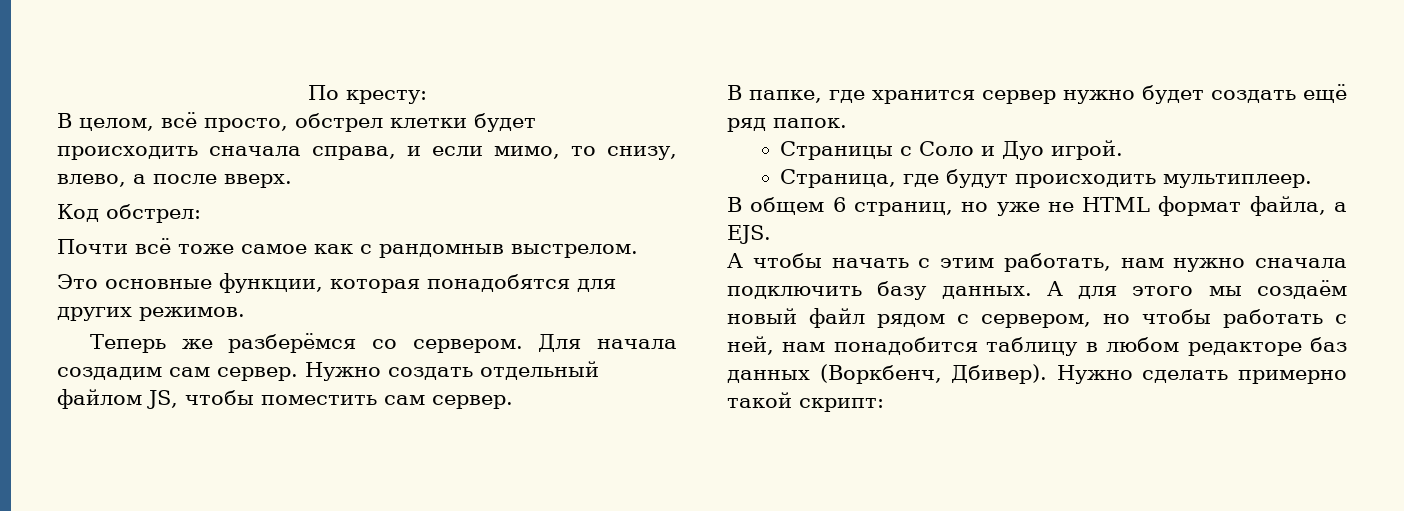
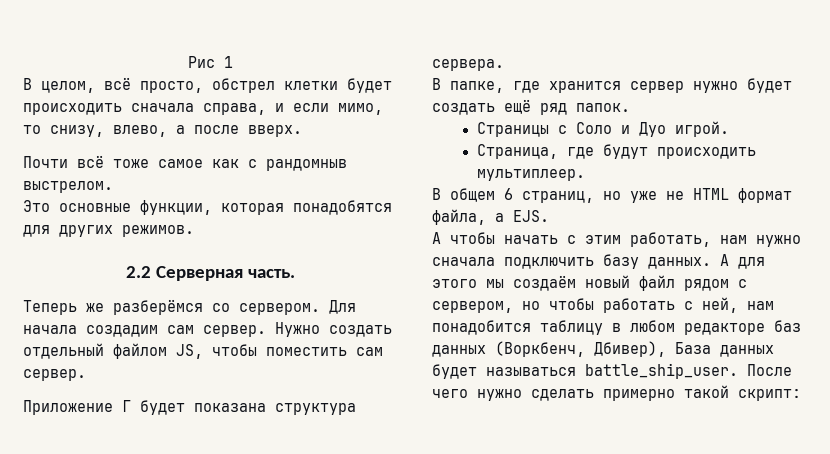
- По кресту:
+ Рис 1
- Код обстрел:
+ 2.2 Серверная часть.
+ Приложение Г будет показана структура сервера.
- А для этого мы создаём новый файл рядом с сервером, но чтобы работать с ней, нам понадобится таблицу в любом редакторе баз данных (Воркбенч, Дбивер). Нужно сделать примерно такой скрипт:
+ А для этого мы создаём новый файл рядом с сервером, но чтобы работать с ней, нам понадобится таблицу в любом редакторе баз данных (Воркбенч, Дбивер), База данных будет называться battle_ship_user. После чего нужно сделать примерно такой скрипт:

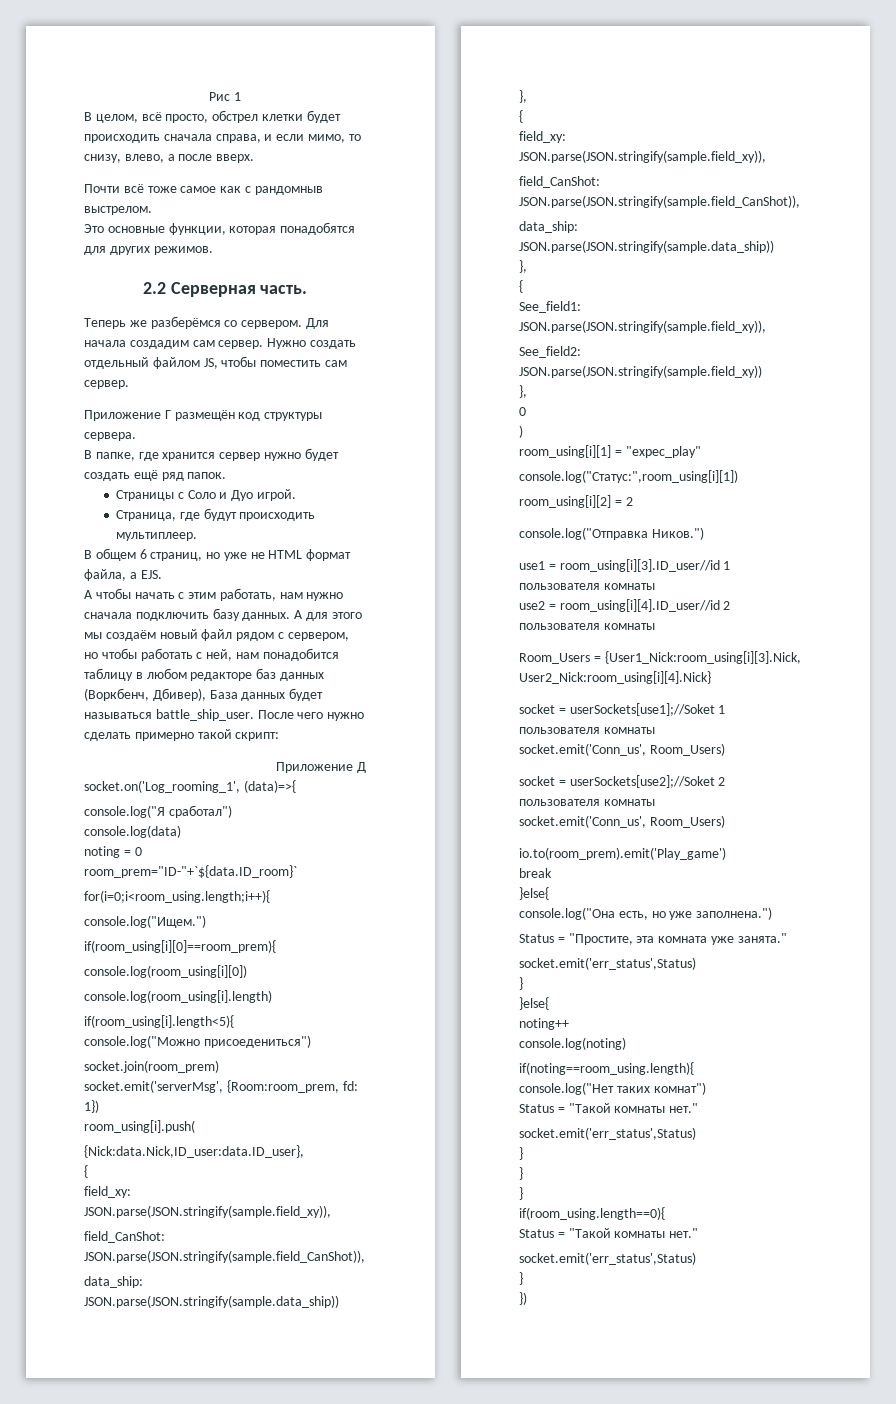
- Приложение Г будет показана структура сервера.
+ Приложение Г размещён код структуры сервера.
+ Приложение Д
+ socket.on('Log_rooming_1', (data)=>{
+ console.log("Я сработал")
+ console.log(data)
+ noting = 0
+ room_prem="ID-"+`${data.ID_room}`
+ for(i=0;i<room_using.length;i++){
+ console.log("Ищем.")
+ if(room_using[i][0]==room_prem){
+ console.log(room_using[i][0])
+ console.log(room_using[i].length)
+ if(room_using[i].length<5){
+ console.log("Можно присоедениться")
+ socket.join(room_prem)
+ socket.emit('serverMsg', {Room:room_prem, fd: 1})
+ room_using[i].push(
+ {Nick:data.Nick,ID_user:data.ID_user},
+ {
+ field_xy: JSON.parse(JSON.stringify(sample.field_xy)),
+ field_CanShot: JSON.parse(JSON.stringify(sample.field_CanShot)),
+ data_ship: JSON.parse(JSON.stringify(sample.data_ship))
+ },
+ {
+ field_xy: JSON.parse(JSON.stringify(sample.field_xy)),
+ field_CanShot: JSON.parse(JSON.stringify(sample.field_CanShot)),
+ data_ship: JSON.parse(JSON.stringify(sample.data_ship))
+ },
+ {
+ See_field1: JSON.parse(JSON.stringify(sample.field_xy)),
+ See_field2: JSON.parse(JSON.stringify(sample.field_xy))
+ },
+ 0
+ )
+ room_using[i][1] = "expec_play"
+ console.log("Статус:",room_using[i][1])
+ room_using[i][2] = 2
+ console.log("Отправка Ников.")
+ use1 = room_using[i][3].ID_user//id 1 пользователя комнаты
+ use2 = room_using[i][4].ID_user//id 2 пользователя комнаты
+ Room_Users = {User1_Nick:room_using[i][3].Nick, User2_Nick:room_using[i][4].Nick}
+ socket = userSockets[use1];//Soket 1 пользователя комнаты
+ socket.emit('Conn_us', Room_Users)
+ socket = userSockets[use2];//Soket 2 пользователя комнаты
+ socket.emit('Conn_us', Room_Users)
+ io.to(room_prem).emit('Play_game')
+ break
+ }else{
+ console.log("Она есть, но уже заполнена.")
+ Status = "Простите, эта комната уже занята."
+ socket.emit('err_status',Status)
+ }
+ }else{
+ noting++
+ console.log(noting)
+ if(noting==room_using.length){
+ console.log("Нет таких комнат")
+ Status = "Такой комнаты нет."
+ socket.emit('err_status',Status)
+ }
+ }
+ }
+ if(room_using.length==0){
+ Status = "Такой комнаты нет."
+ socket.emit('err_status',Status)
+ }
+ })

